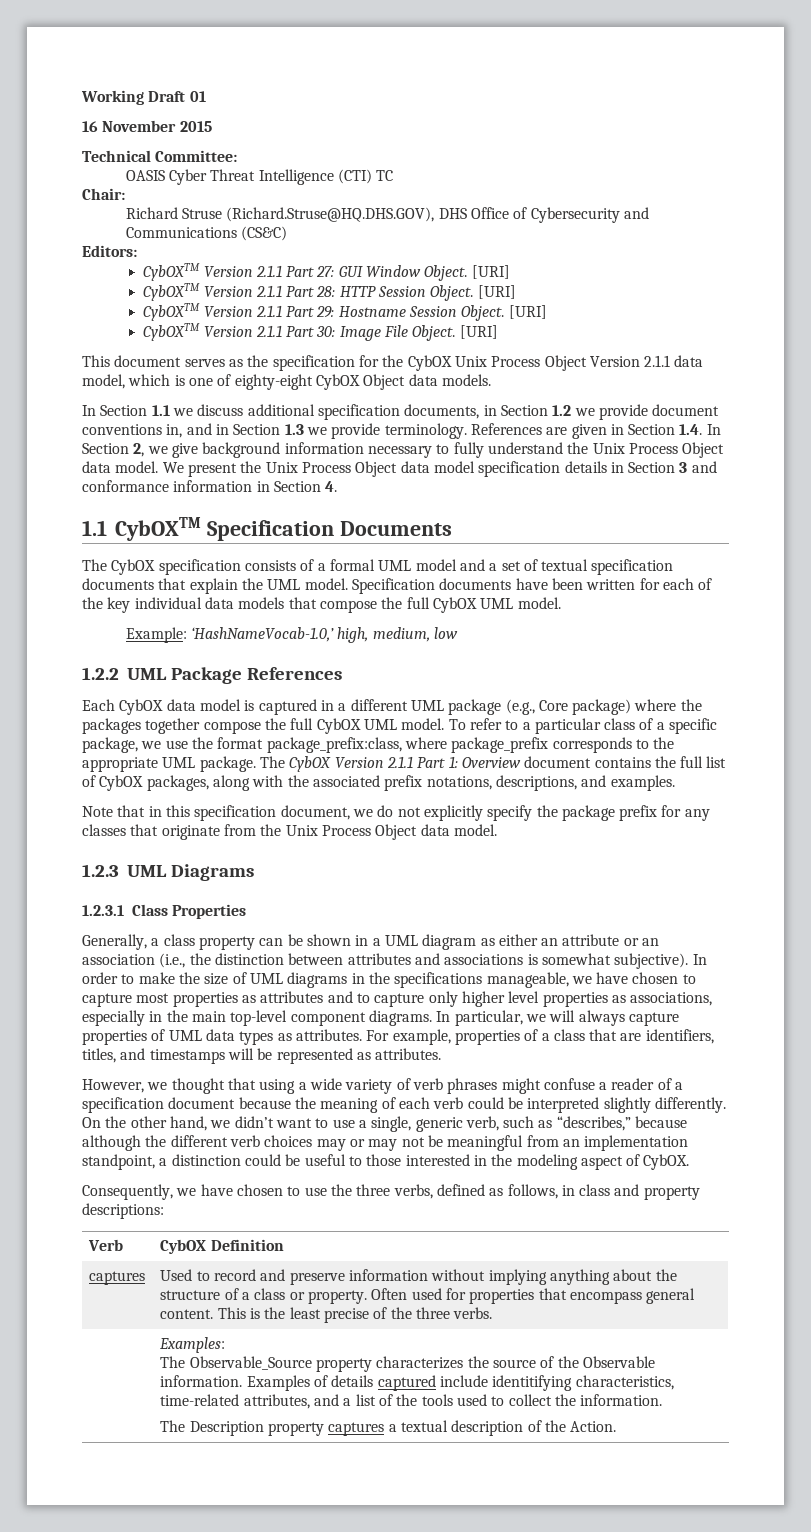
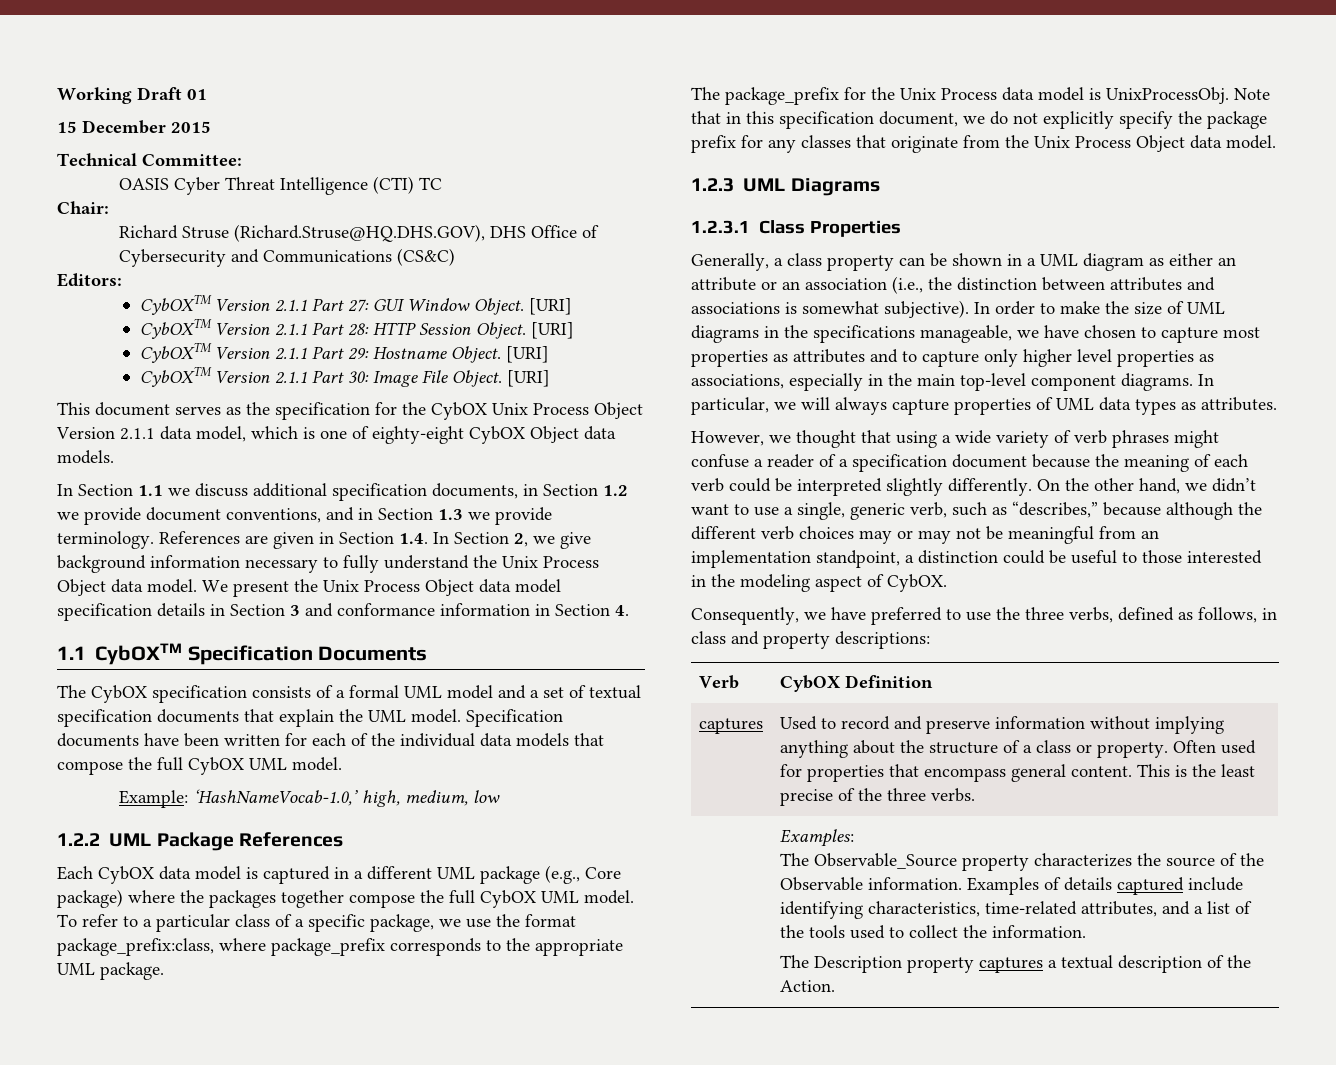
- 16 November 2015
+ 15 December 2015
- CybOXTM Version 2.1.1 Part 29: Hostname Session Object.
+ CybOXTM Version 2.1.1 Part 29: Hostname Object.
- In Section 1.1 we discuss additional specification documents, in Section 1.2 we provide document conventions in, and in Section 1.3 we provide terminology.
+ In Section 1.1 we discuss additional specification documents, in Section 1.2 we provide document conventions, and in Section 1.3 we provide terminology.
- Specification documents have been written for each of the key individual data models that compose the full CybOX UML model.
+ Specification documents have been written for each of the individual data models that compose the full CybOX UML model.
- To refer to a particular class of a specific package, we use the format package_prefix:class, where package_prefix corresponds to the appropriate UML package. The CybOX Version 2.1.1 Part 1: Overview document contains the full list of CybOX packages, along with the associated prefix notations, descriptions, and examples.
- Note that in this specification document, we do not explicitly specify the package prefix for any classes that originate from the Unix Process Object data model.
+ To refer to a particular class of a specific package, we use the format package_prefix:class, where package_prefix corresponds to the appropriate UML package.
+ The package_prefix for the Unix Process data model is UnixProcessObj. Note that in this specification document, we do not explicitly specify the package prefix for any classes that originate from the Unix Process Object data model.
- For example, properties of a class that are identifiers, titles, and timestamps will be represented as attributes.
- Consequently, we have chosen to use the three verbs, defined as follows, in class and property descriptions:
+ Consequently, we have preferred to use the three verbs, defined as follows, in class and property descriptions:
- Examples of details captured include identitifying characteristics, time-related attributes, and a list of the tools used to collect the information.
+ Examples of details captured include identifying characteristics, time-related attributes, and a list of the tools used to collect the information.

